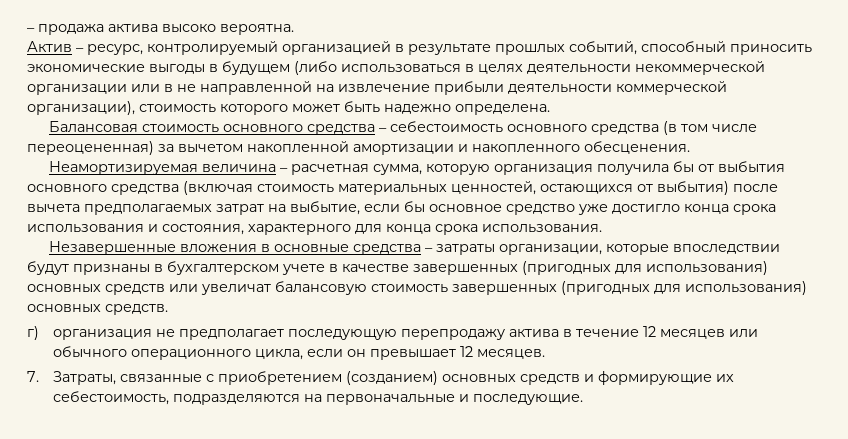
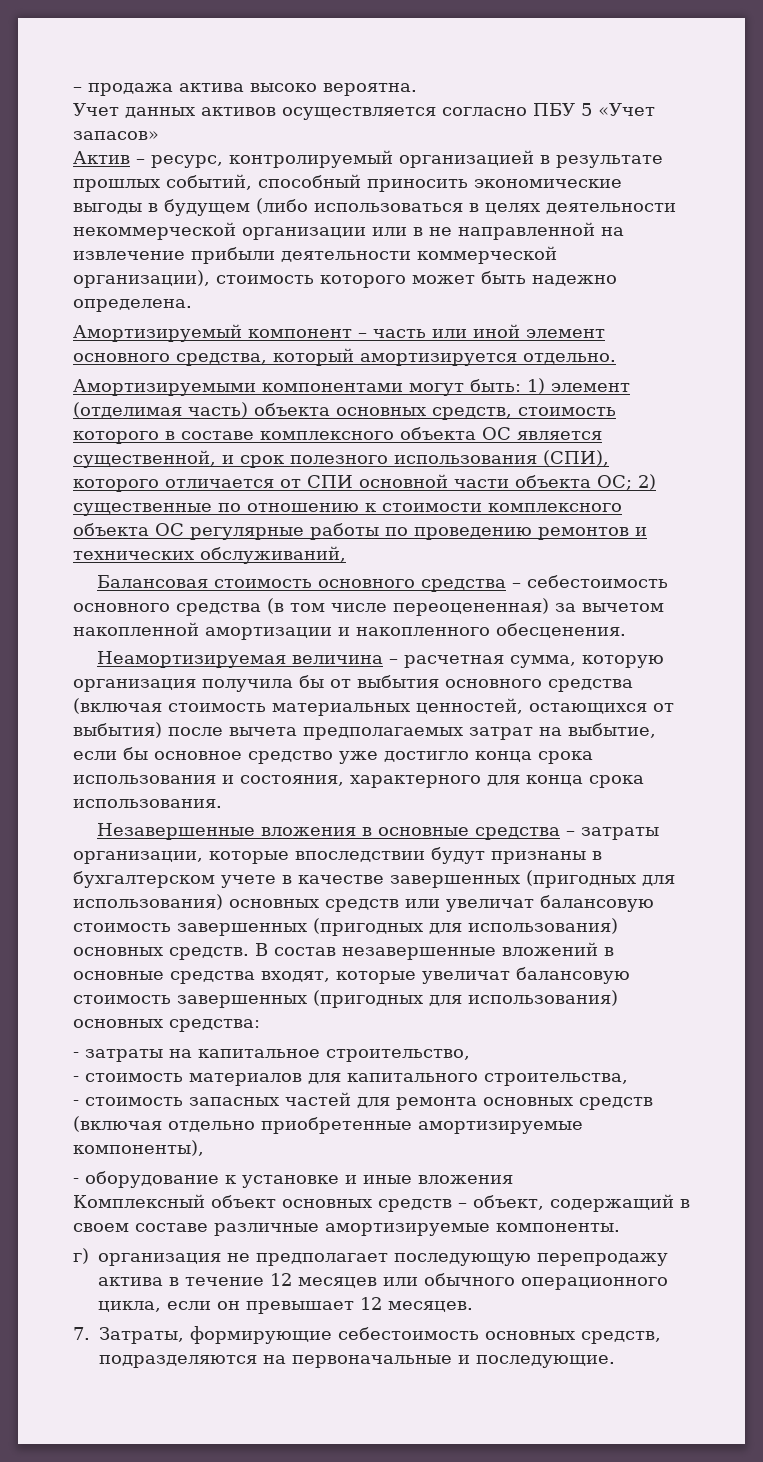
+ Учет данных активов осуществляется согласно ПБУ 5 «Учет запасов»
+ Амортизируемый компонент – часть или иной элемент основного средства, который амортизируется отдельно.
+ Амортизируемыми компонентами могут быть: 1) элемент (отделимая часть) объекта основных средств, стоимость которого в составе комплексного объекта ОС является существенной, и срок полезного использования (СПИ), которого отличается от СПИ основной части объекта ОС; 2) существенные по отношению к стоимости комплексного объекта ОС регулярные работы по проведению ремонтов и технических обслуживаний,
+ В состав незавершенные вложений в основные средства входят, которые увеличат балансовую стоимость завершенных (пригодных для использования) основных средства:
+ - затраты на капитальное строительство,
+ - стоимость материалов для капитального строительства,
+ - стоимость запасных частей для ремонта основных средств (включая отдельно приобретенные амортизируемые компоненты),
+ - оборудование к установке и иные вложения
+ Комплексный объект основных средств – объект, содержащий в своем составе различные амортизируемые компоненты.
- 7. Затраты, связанные с приобретением (созданием) основных средств и формирующие их себестоимость, подразделяются на первоначальные и последующие.
+ 7. Затраты, формирующие себестоимость основных средств, подразделяются на первоначальные и последующие.

